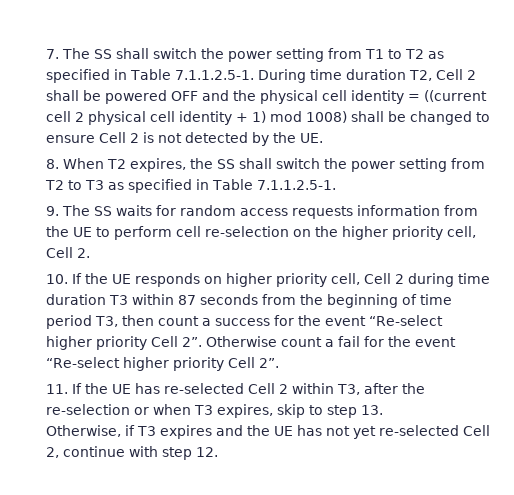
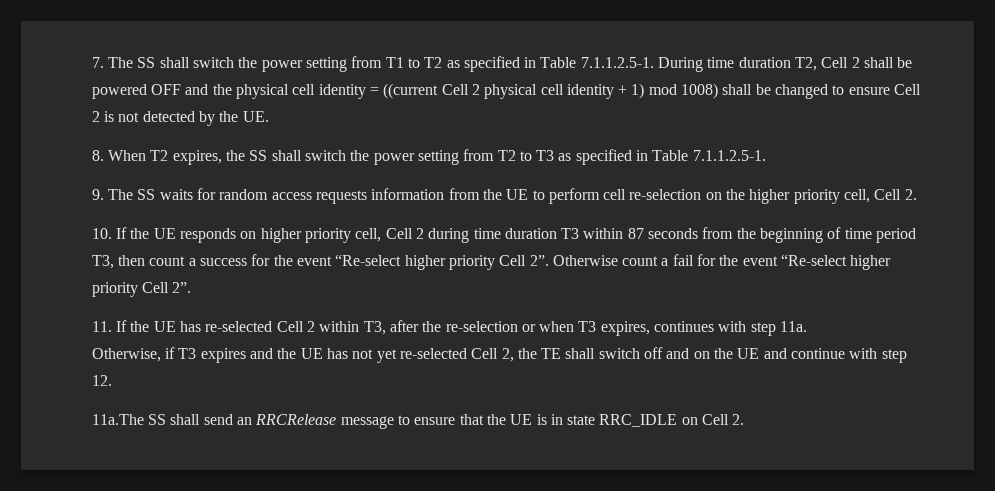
- 7. The SS shall switch the power setting from T1 to T2 as specified in Table 7.1.1.2.5-1. During time duration T2, Cell 2 shall be powered OFF and the physical cell identity = ((current cell 2 physical cell identity + 1) mod 1008) shall be changed to ensure Cell 2 is not detected by the UE.
+ 7. The SS shall switch the power setting from T1 to T2 as specified in Table 7.1.1.2.5-1. During time duration T2, Cell 2 shall be powered OFF and the physical cell identity = ((current Cell 2 physical cell identity + 1) mod 1008) shall be changed to ensure Cell 2 is not detected by the UE.
- 11. If the UE has re-selected Cell 2 within T3, after the re-selection or when T3 expires, skip to step 13.
+ 11. If the UE has re-selected Cell 2 within T3, after the re-selection or when T3 expires, continues with step 11a.
- Otherwise, if T3 expires and the UE has not yet re-selected Cell 2, continue with step 12.
+ Otherwise, if T3 expires and the UE has not yet re-selected Cell 2, the TE shall switch off and on the UE and continue with step 12.
+ 11a.The SS shall send an RRCRelease message to ensure that the UE is in state RRC_IDLE on Cell 2.

